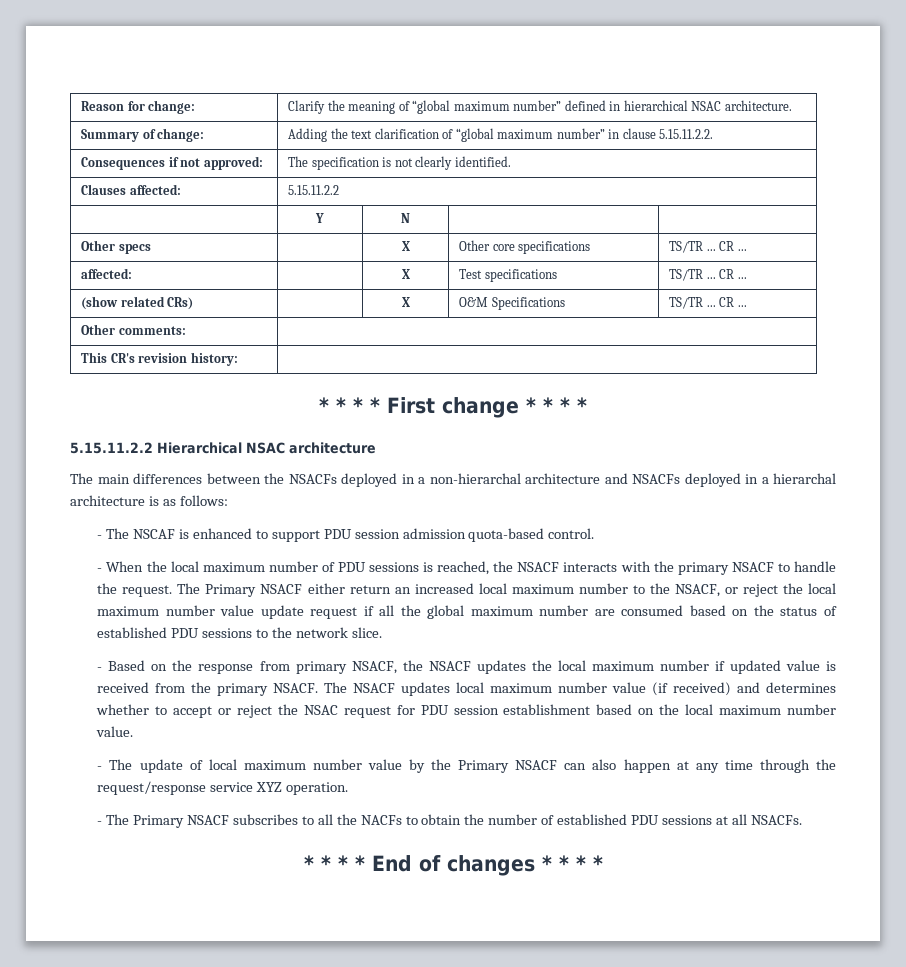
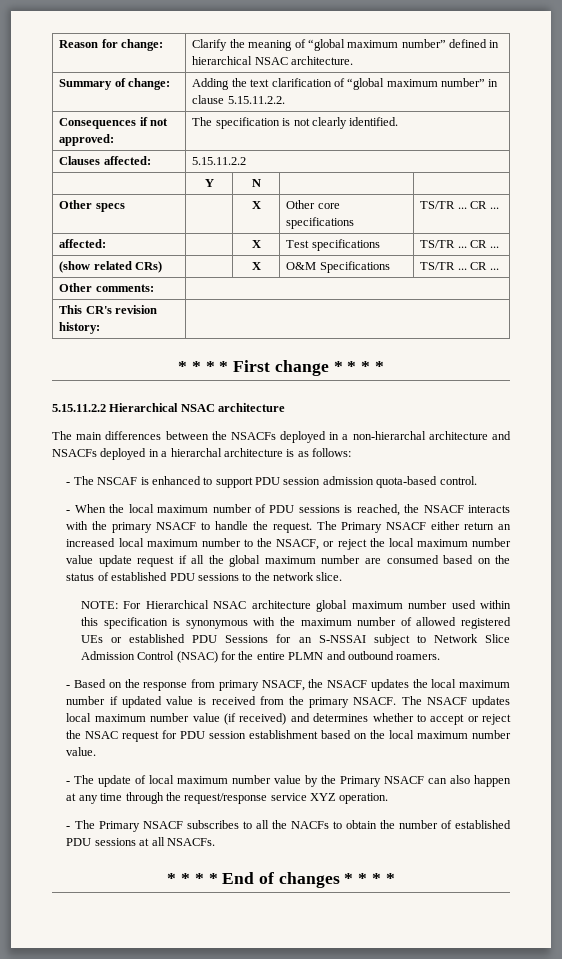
+ NOTE: For Hierarchical NSAC architecture global maximum number used within this specification is synonymous with the maximum number of allowed registered UEs or established PDU Sessions for an S-NSSAI subject to Network Slice Admission Control (NSAC) for the entire PLMN and outbound roamers.

